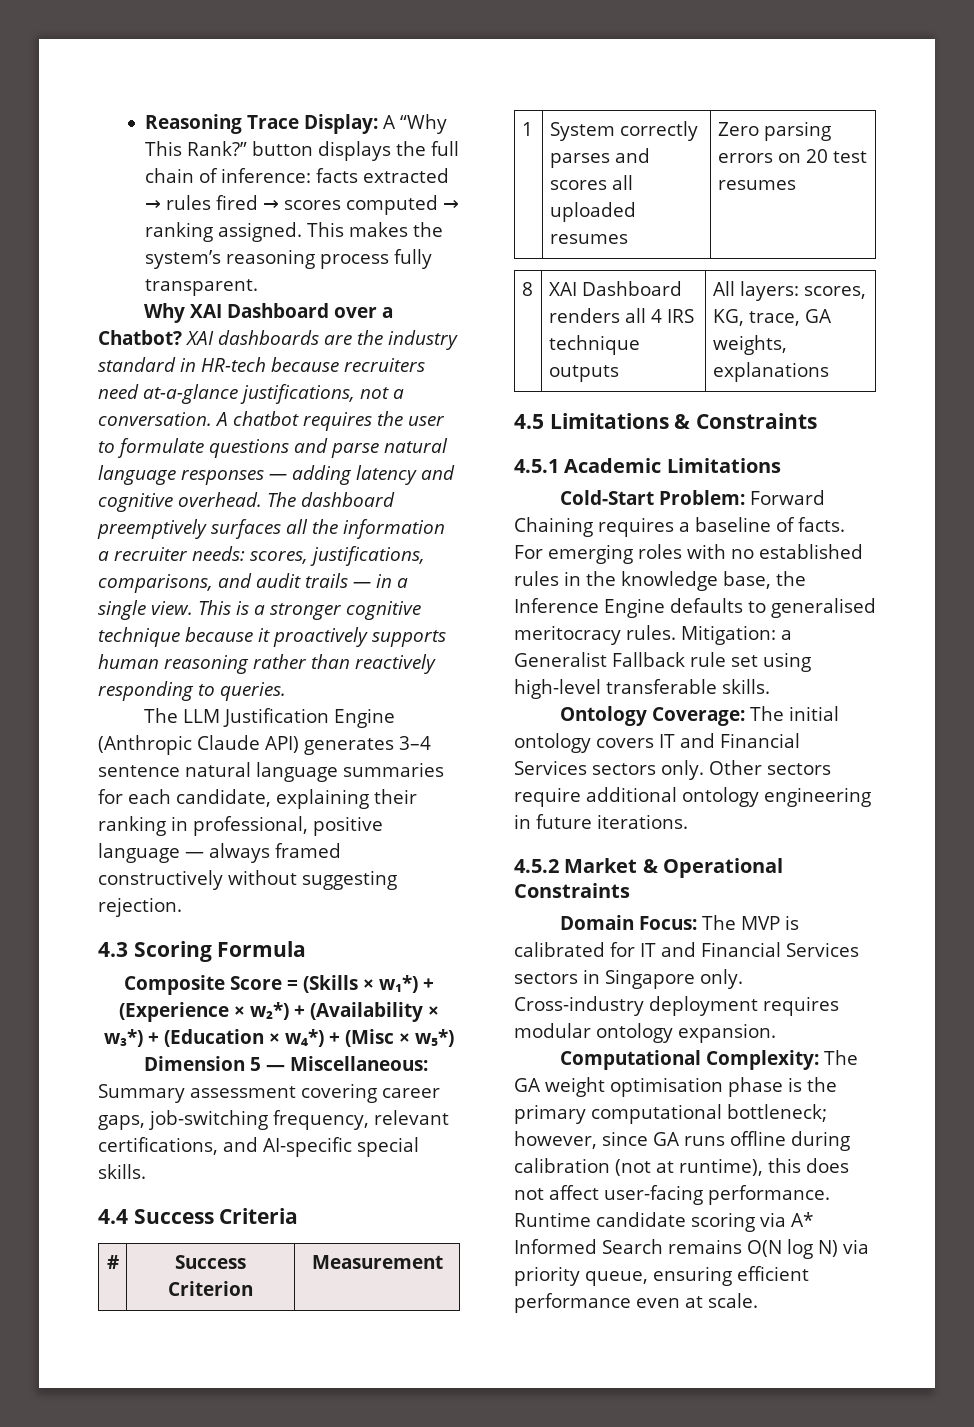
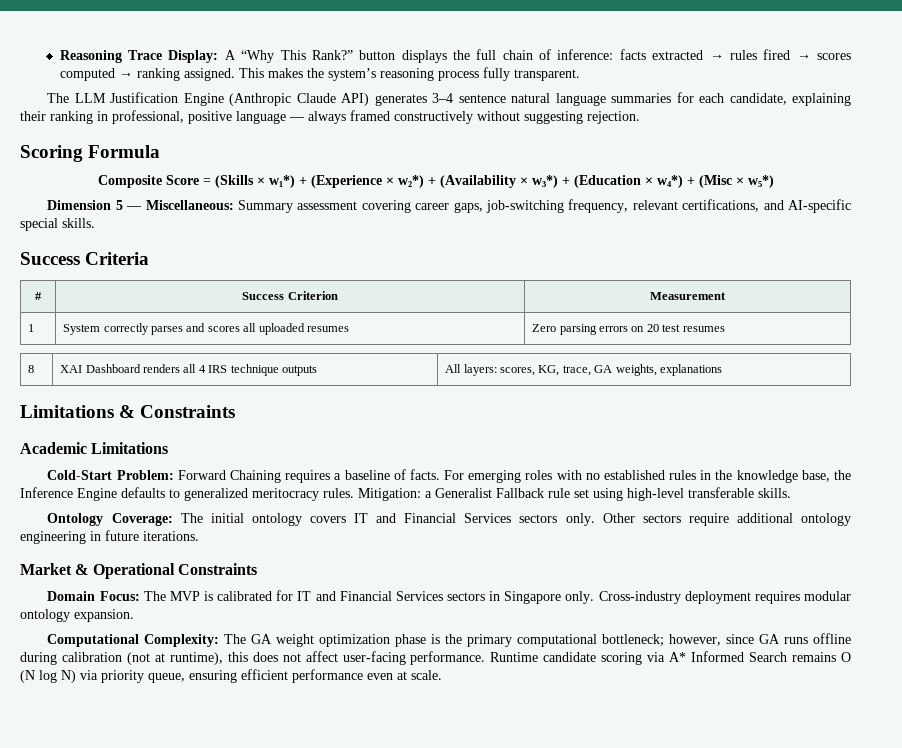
- Why XAI Dashboard over a Chatbot? XAI dashboards are the industry standard in HR-tech because recruiters need at-a-glance justifications, not a conversation. A chatbot requires the user to formulate questions and parse natural language responses — adding latency and cognitive overhead. The dashboard preemptively surfaces all the information a recruiter needs: scores, justifications, comparisons, and audit trails — in a single view. This is a stronger cognitive technique because it proactively supports human reasoning rather than reactively responding to queries.
- 4.3 Scoring Formula
+ Scoring Formula
- 4.4 Success Criteria
+ Success Criteria
- 4.5 Limitations & Constraints
+ Limitations & Constraints
- 4.5.1 Academic Limitations
+ Academic Limitations
- For emerging roles with no established rules in the knowledge base, the Inference Engine defaults to generalised meritocracy rules.
+ For emerging roles with no established rules in the knowledge base, the Inference Engine defaults to generalized meritocracy rules.
- 4.5.2 Market & Operational Constraints
+ Market & Operational Constraints
- Computational Complexity: The GA weight optimisation phase is the primary computational bottleneck; however, since GA runs offline during calibration (not at runtime), this does not affect user-facing performance.
+ Computational Complexity: The GA weight optimization phase is the primary computational bottleneck; however, since GA runs offline during calibration (not at runtime), this does not affect user-facing performance.
- Runtime candidate scoring via A* Informed Search remains O(N log N) via priority queue, ensuring efficient performance even at scale.
+ Runtime candidate scoring via A* Informed Search remains O (N log N) via priority queue, ensuring efficient performance even at scale.

